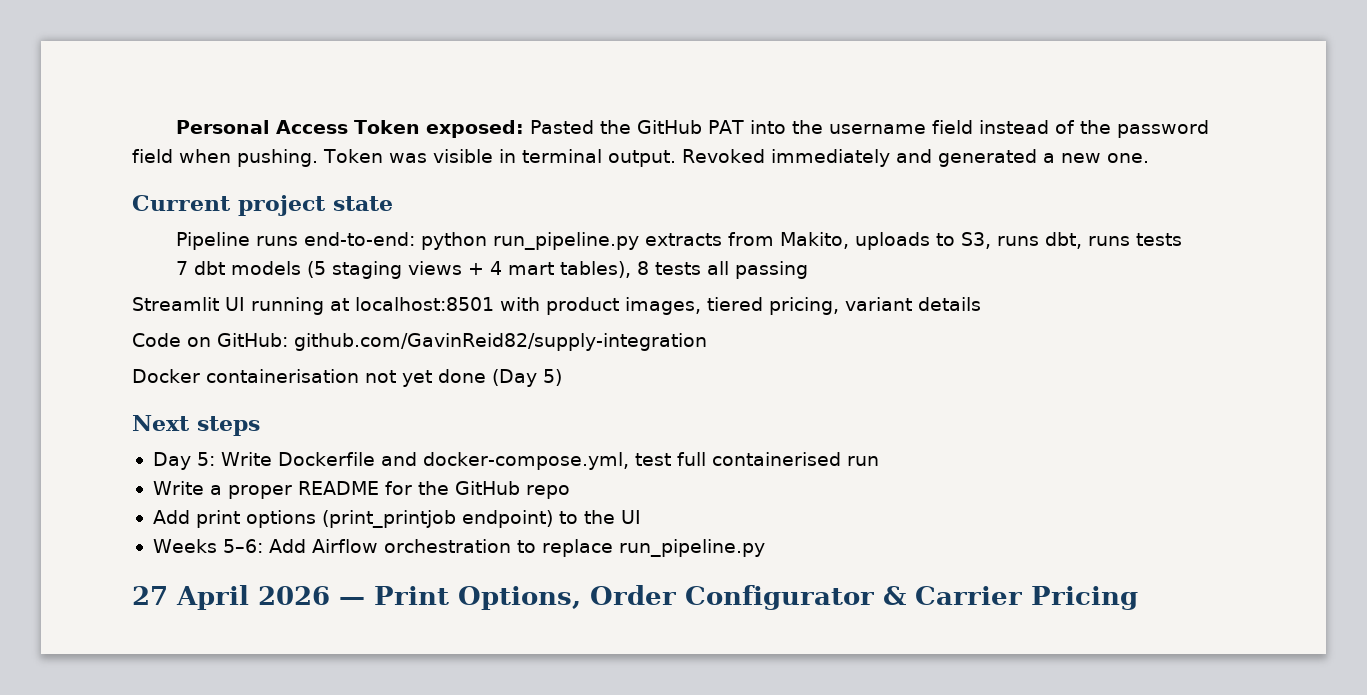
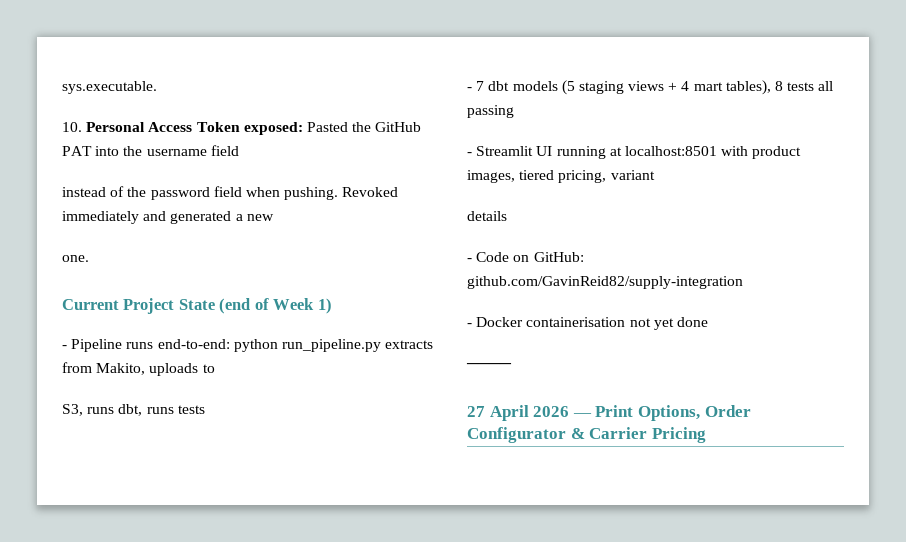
- Personal Access Token exposed: Pasted the GitHub PAT into the username field instead of the password field when pushing.
+ sys.executable.
+ 10. Personal Access Token exposed: Pasted the GitHub PAT into the username field
+ instead of the password field when pushing.
- Token was visible in terminal output.
- Revoked immediately and generated a new one.
+ Revoked immediately and generated a new
+ one.
- Current project state
- Pipeline runs end-to-end: python run_pipeline.py extracts from Makito, uploads to S3, runs dbt, runs tests
+ Current Project State (end of Week 1)
+ - Pipeline runs end-to-end: python run_pipeline.py extracts from Makito, uploads to
+ S3, runs dbt, runs tests
- 7 dbt models (5 staging views + 4 mart tables), 8 tests all passing
+ - 7 dbt models (5 staging views + 4 mart tables), 8 tests all passing
- Streamlit UI running at localhost:8501 with product images, tiered pricing, variant details
+ - Streamlit UI running at localhost:8501 with product images, tiered pricing, variant
+ details
- Code on GitHub: github.com/GavinReid82/supply-integration
+ - Code on GitHub: github.com/GavinReid82/supply-integration
- Docker containerisation not yet done (Day 5)
- Next steps
- Day 5: Write Dockerfile and docker-compose.yml, test full containerised run
- Write a proper README for the GitHub repo
- Add print options (print_printjob endpoint) to the UI
- Weeks 5–6: Add Airflow orchestration to replace run_pipeline.py
+ - Docker containerisation not yet done
+ ────

